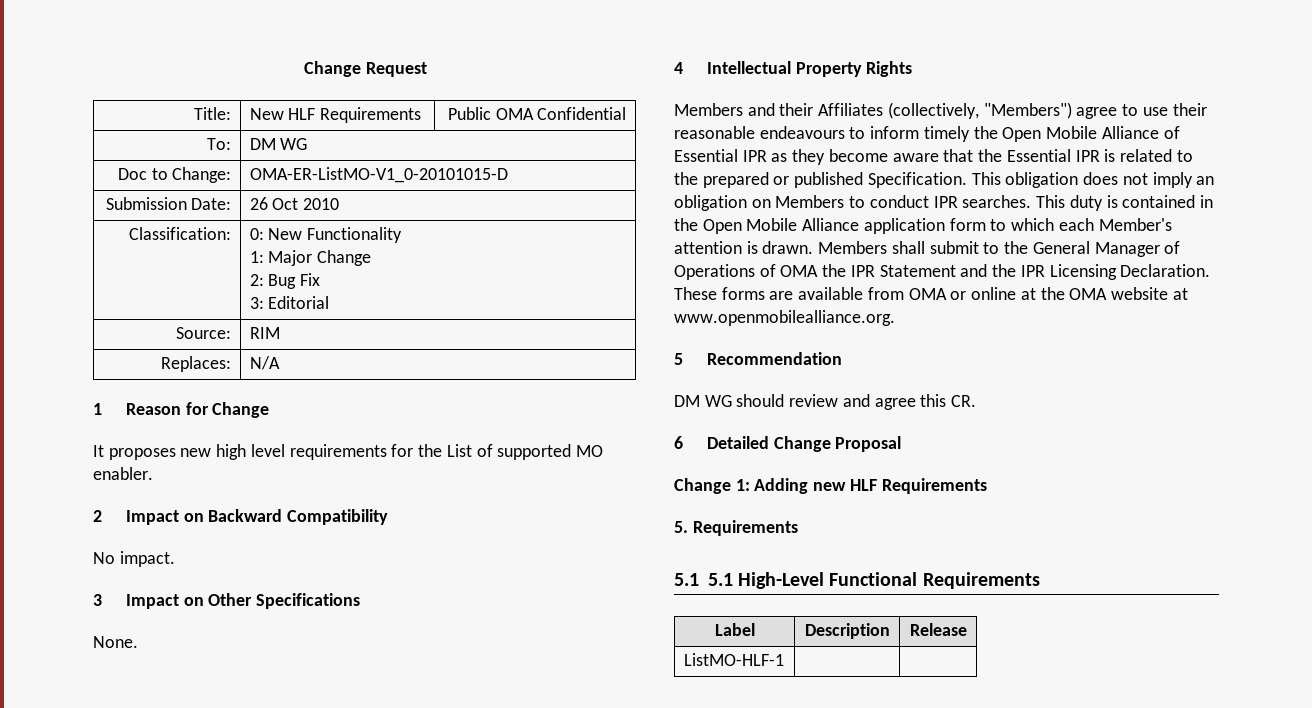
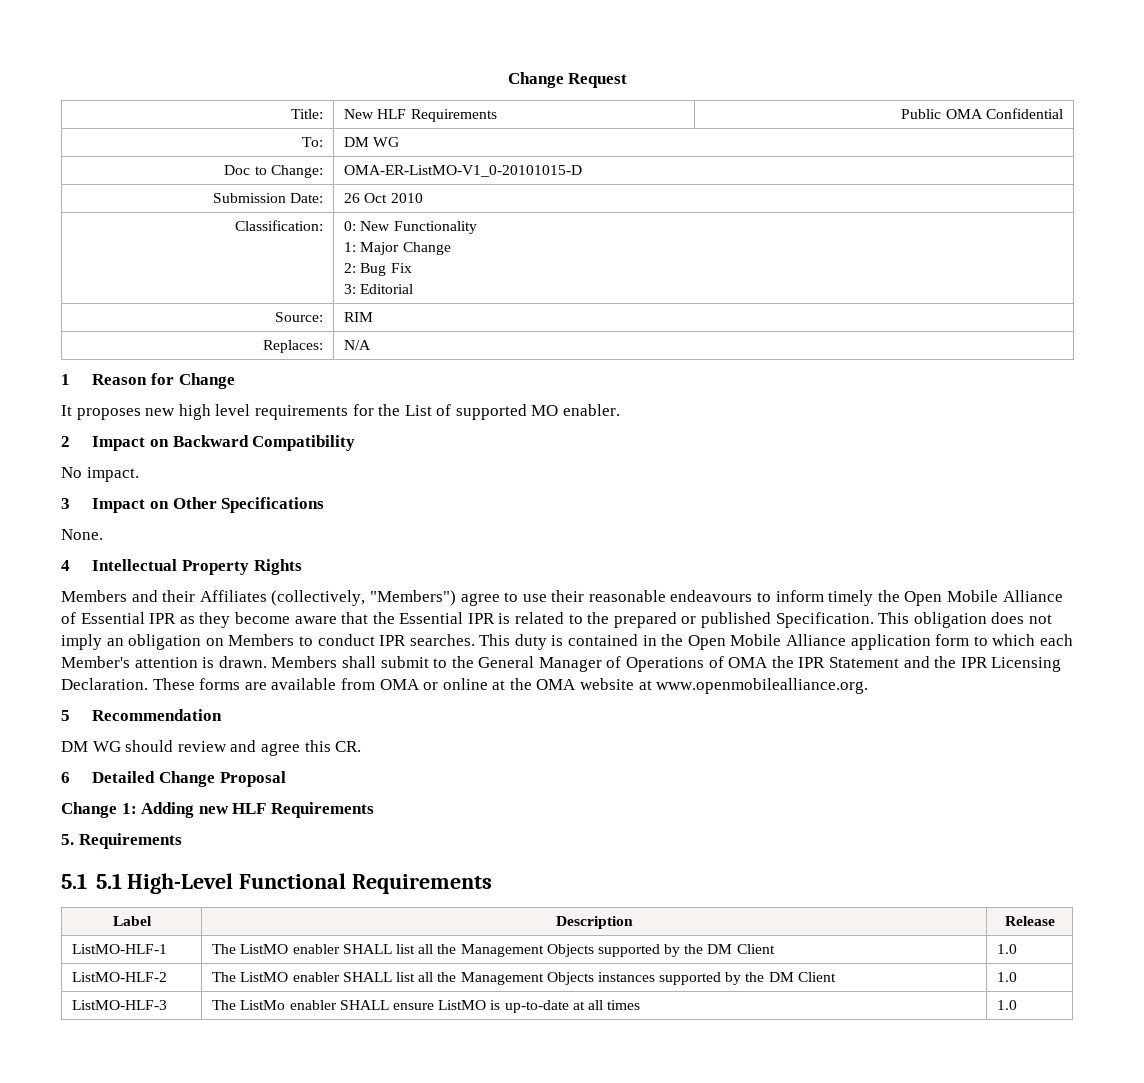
- ListMO-HLF-1 | |
+ ListMO-HLF-1 | The ListMO enabler SHALL list all the Management Objects supported by the DM Client | 1.0
+ ListMO-HLF-2 | The ListMO enabler SHALL list all the Management Objects instances supported by the DM Client | 1.0
+ ListMO-HLF-3 | The ListMo enabler SHALL ensure ListMO is up-to-date at all times | 1.0

